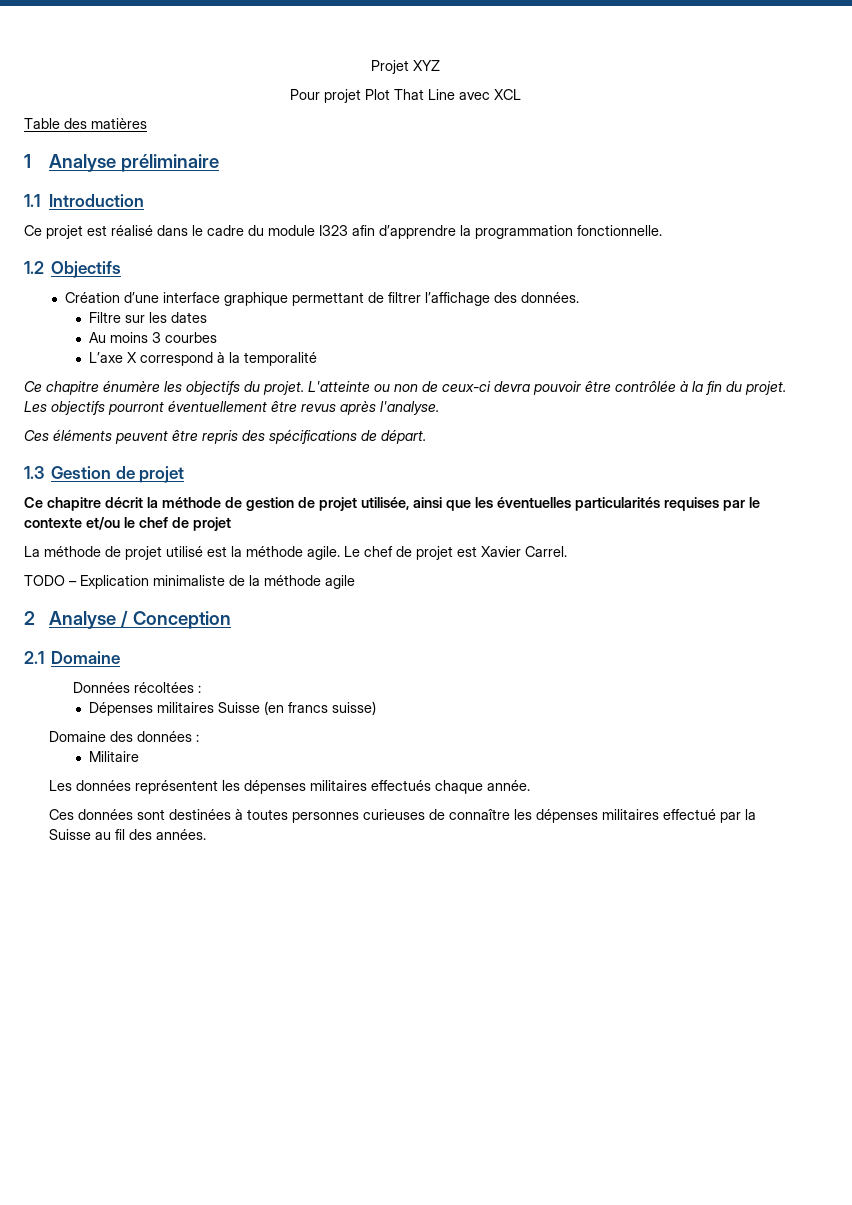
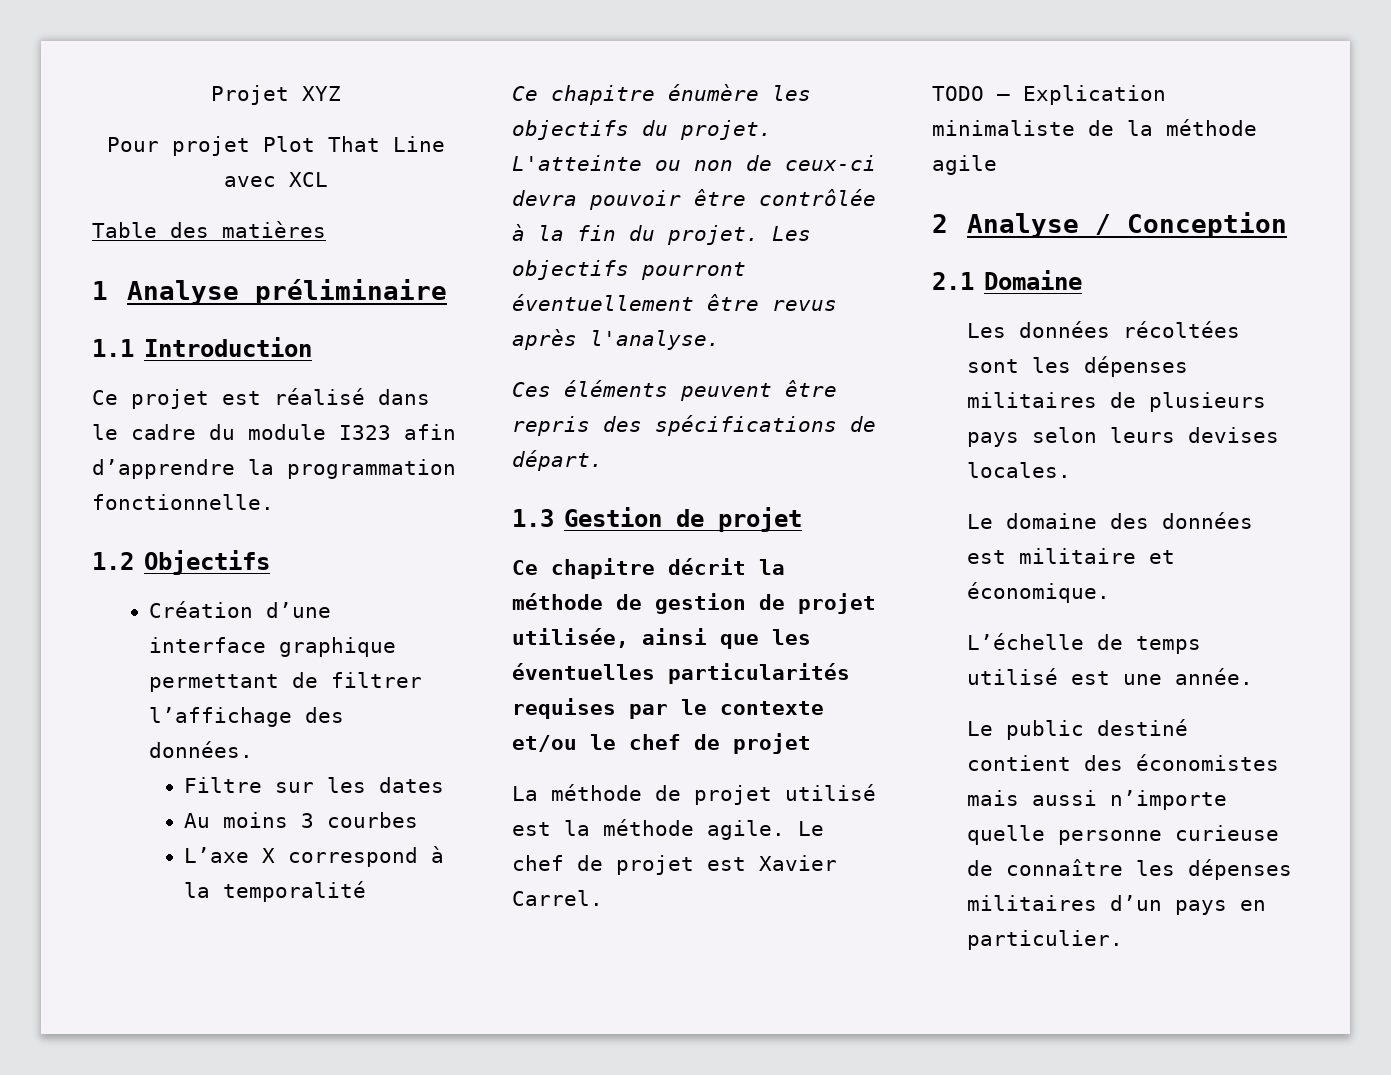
- Données récoltées :
- Dépenses militaires Suisse (en francs suisse)
- Domaine des données :
- Militaire
- Les données représentent les dépenses militaires effectués chaque année.
- Ces données sont destinées à toutes personnes curieuses de connaître les dépenses militaires effectué par la Suisse au fil des années.
+ Les données récoltées sont les dépenses militaires de plusieurs pays selon leurs devises locales.
+ Le domaine des données est militaire et économique.
+ L’échelle de temps utilisé est une année.
+ Le public destiné contient des économistes mais aussi n’importe quelle personne curieuse de connaître les dépenses militaires d’un pays en particulier.

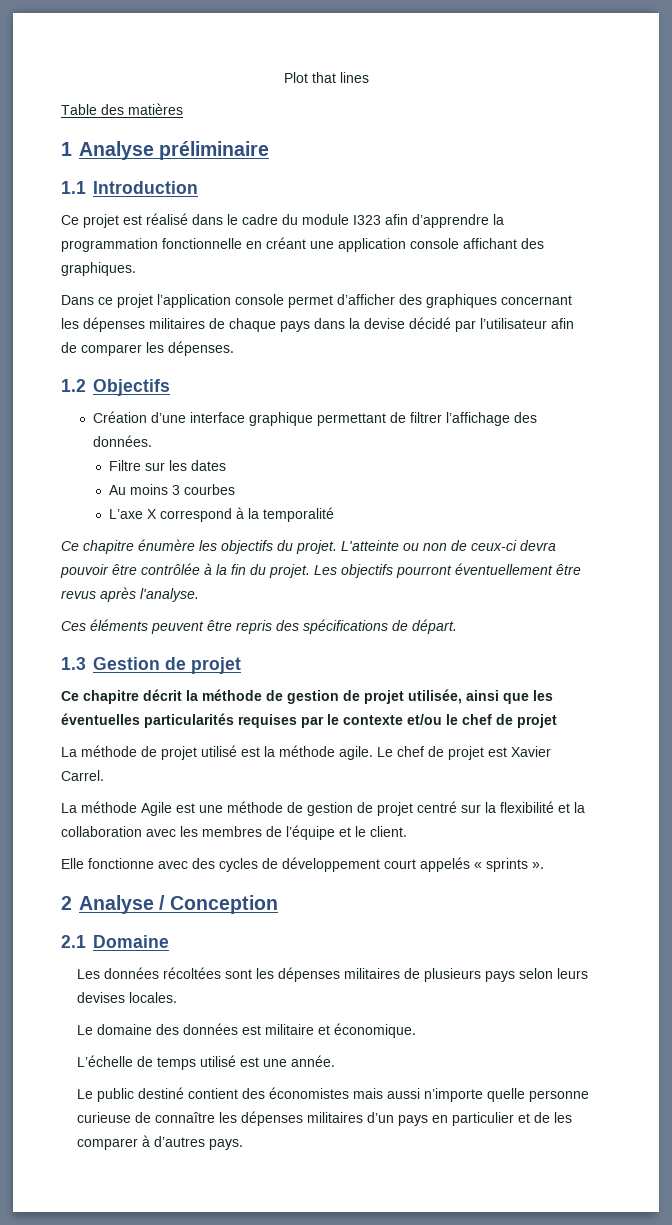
- Projet XYZ
- Pour projet Plot That Line avec XCL
+ Plot that lines
- Ce projet est réalisé dans le cadre du module I323 afin d’apprendre la programmation fonctionnelle.
+ Ce projet est réalisé dans le cadre du module I323 afin d’apprendre la programmation fonctionnelle en créant une application console affichant des graphiques.
+ Dans ce projet l’application console permet d’afficher des graphiques concernant les dépenses militaires de chaque pays dans la devise décidé par l’utilisateur afin de comparer les dépenses.
- TODO – Explication minimaliste de la méthode agile
+ La méthode Agile est une méthode de gestion de projet centré sur la flexibilité et la collaboration avec les membres de l’équipe et le client.
+ Elle fonctionne avec des cycles de développement court appelés « sprints ».
- Le public destiné contient des économistes mais aussi n’importe quelle personne curieuse de connaître les dépenses militaires d’un pays en particulier.
+ Le public destiné contient des économistes mais aussi n’importe quelle personne curieuse de connaître les dépenses militaires d’un pays en particulier et de les comparer à d’autres pays.

